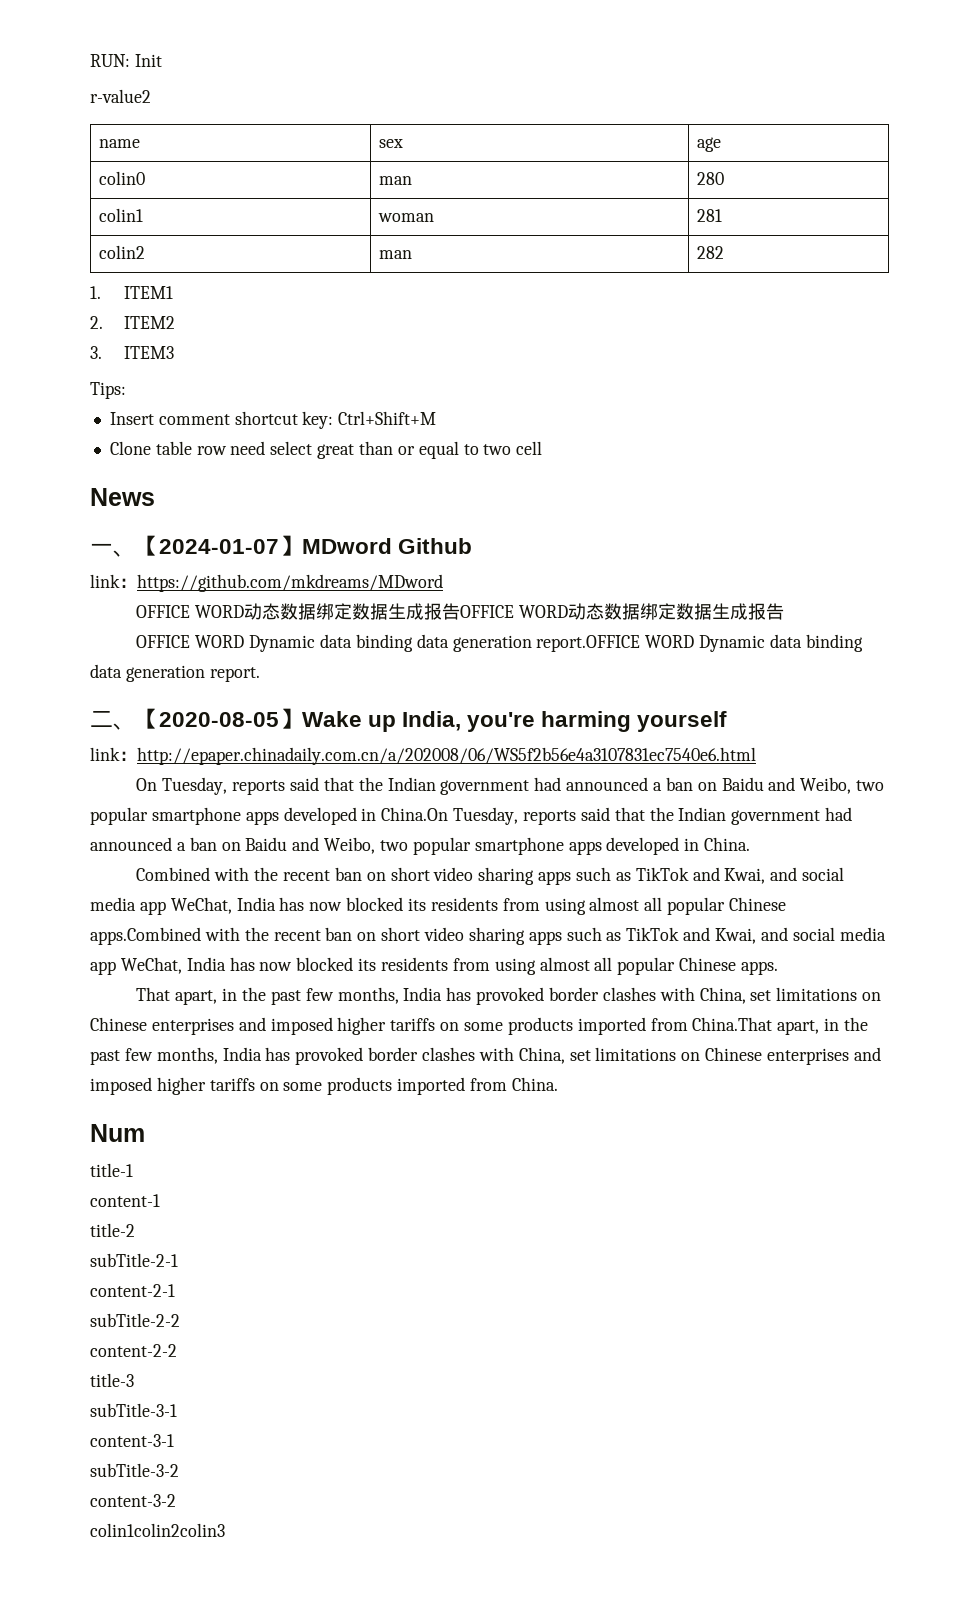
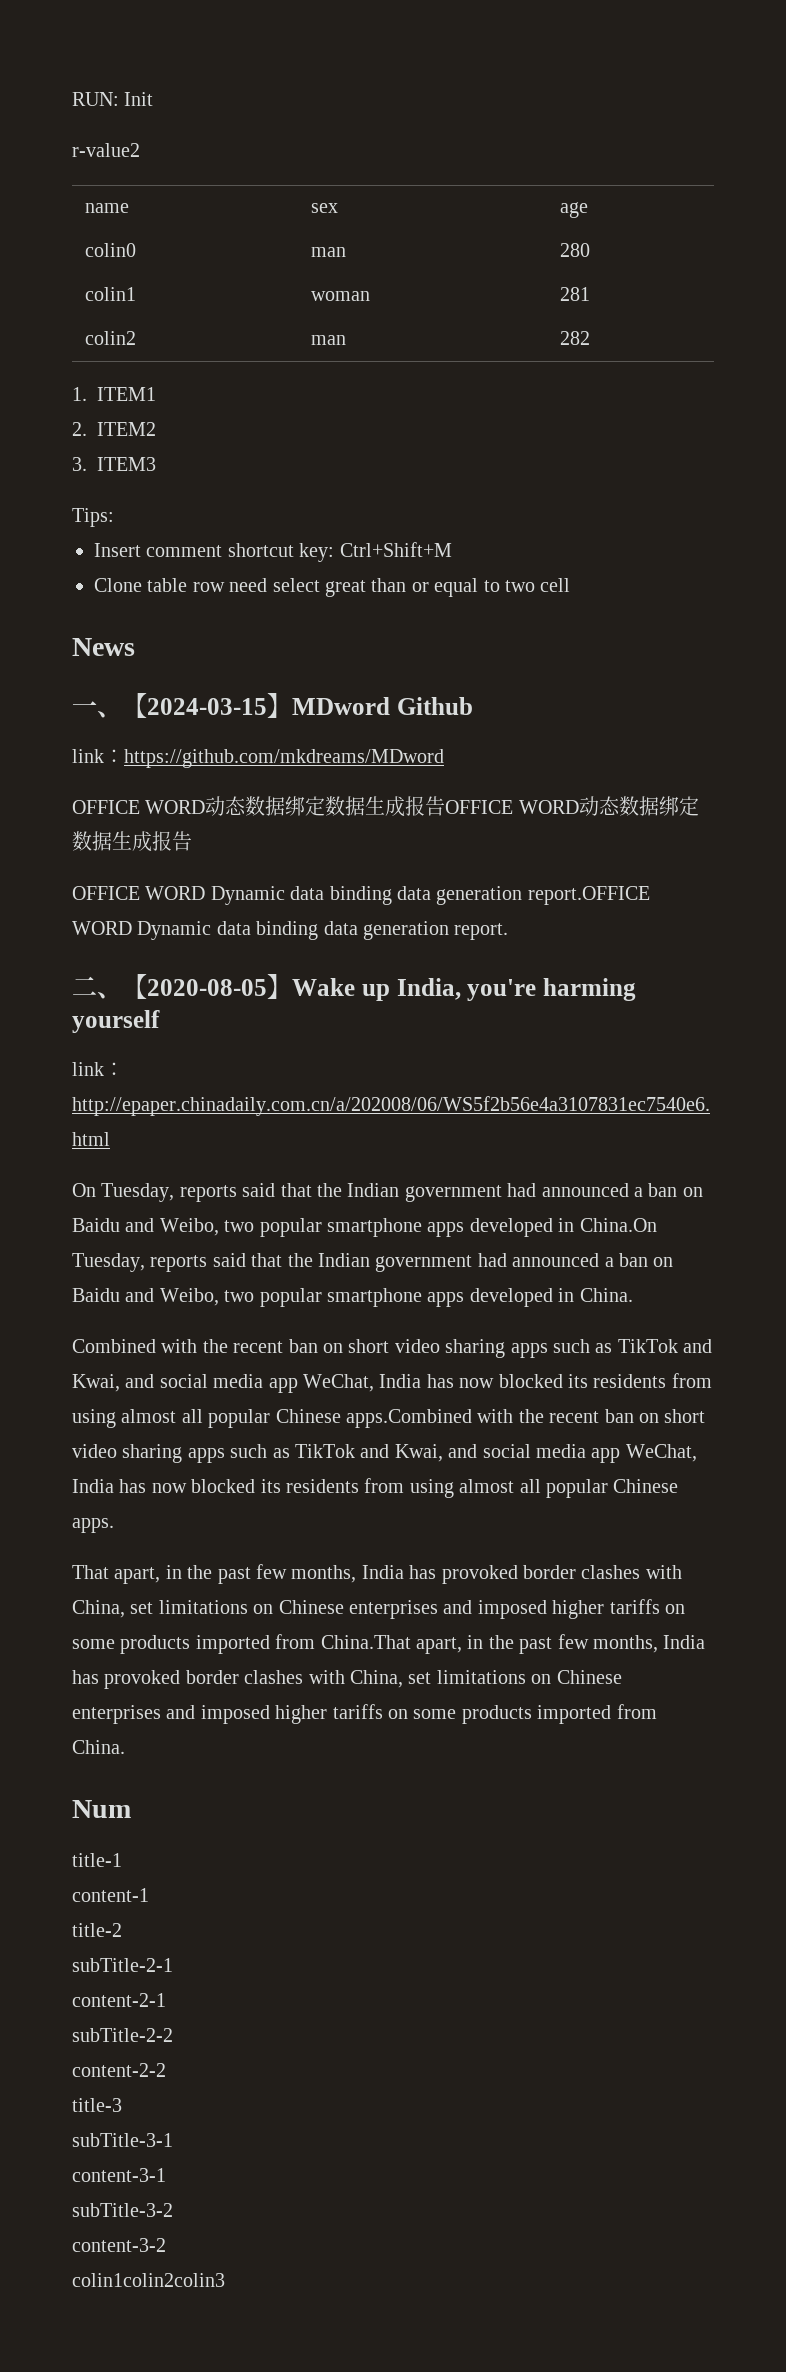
- 一、【2024-01-07】MDword Github
+ 一、【2024-03-15】MDword Github

